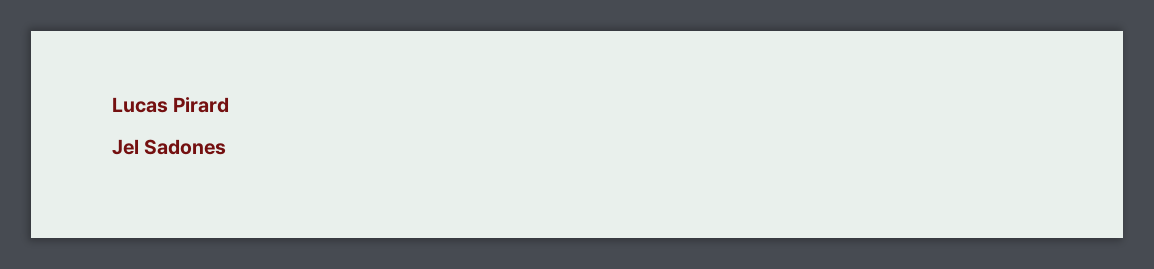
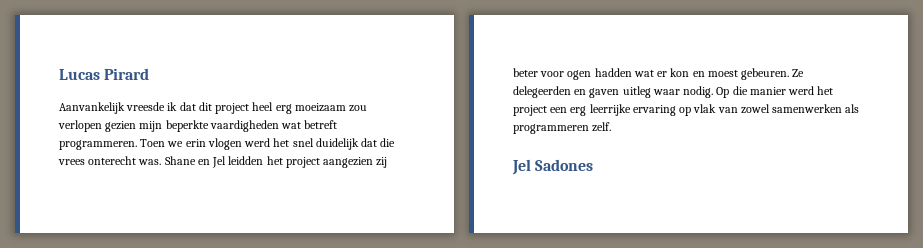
+ Aanvankelijk vreesde ik dat dit project heel erg moeizaam zou verlopen gezien mijn beperkte vaardigheden wat betreft programmeren. Toen we erin vlogen werd het snel duidelijk dat die vrees onterecht was. Shane en Jel leidden het project aangezien zij beter voor ogen hadden wat er kon en moest gebeuren. Ze delegeerden en gaven uitleg waar nodig. Op die manier werd het project een erg leerrijke ervaring op vlak van zowel samenwerken als programmeren zelf.

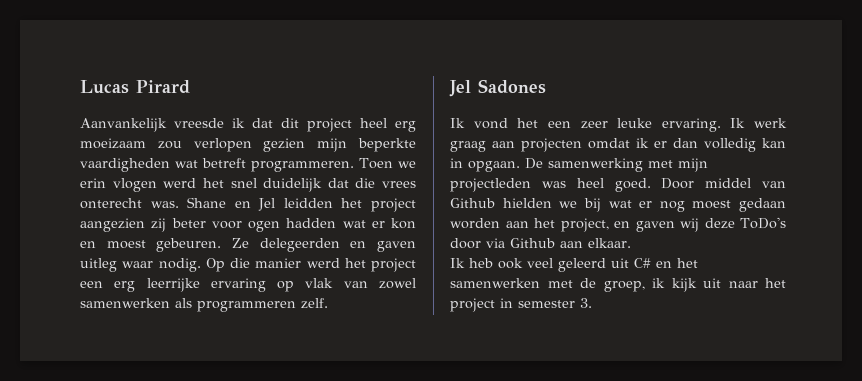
+ Ik vond het een zeer leuke ervaring. Ik werk graag aan projecten omdat ik er dan volledig kan in opgaan. De samenwerking met mijn projectleden was heel goed. Door middel van Github hielden we bij wat er nog moest gedaan worden aan het project, en gaven wij deze ToDo's door via Github aan elkaar.
+ Ik heb ook veel geleerd uit C# en het samenwerken met de groep, ik kijk uit naar het project in semester 3.

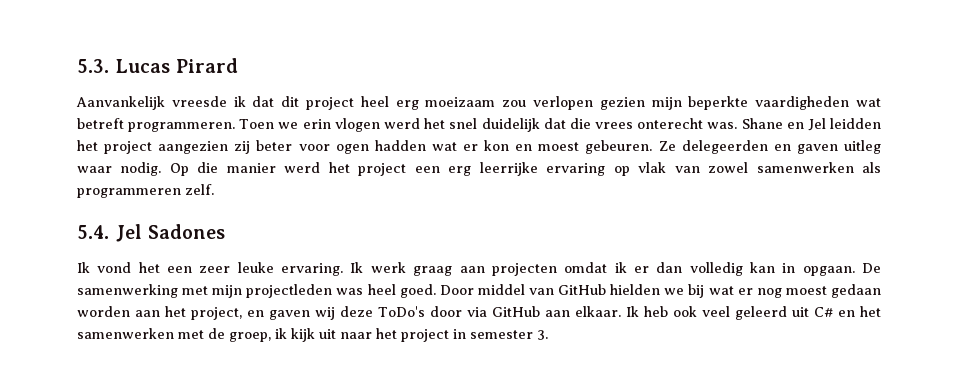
- Lucas Pirard
+ 5.3. Lucas Pirard
- Jel Sadones
+ 5.4. Jel Sadones
- Door middel van Github hielden we bij wat er nog moest gedaan worden aan het project, en gaven wij deze ToDo's door via Github aan elkaar.
- Ik heb ook veel geleerd uit C# en het samenwerken met de groep, ik kijk uit naar het project in semester 3.
+ Door middel van GitHub hielden we bij wat er nog moest gedaan worden aan het project, en gaven wij deze ToDo's door via GitHub aan elkaar. Ik heb ook veel geleerd uit C# en het samenwerken met de groep, ik kijk uit naar het project in semester 3.

